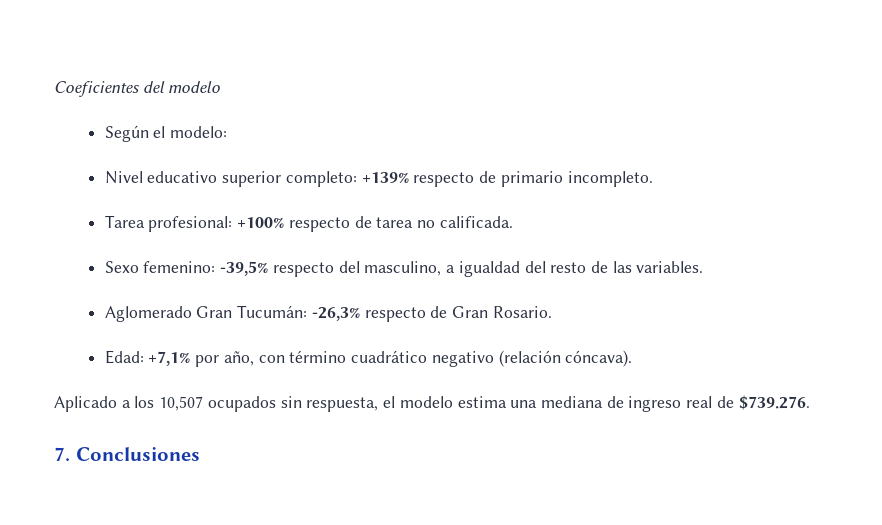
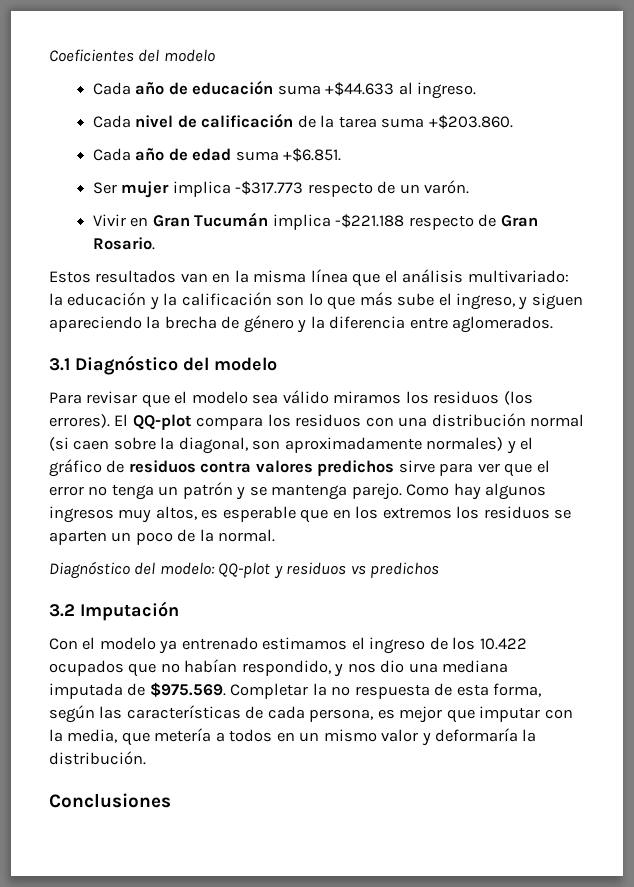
- Según el modelo:
- Nivel educativo superior completo: +139% respecto de primario incompleto.
- Tarea profesional: +100% respecto de tarea no calificada.
- Sexo femenino: -39,5% respecto del masculino, a igualdad del resto de las variables.
- Aglomerado Gran Tucumán: -26,3% respecto de Gran Rosario.
- Edad: +7,1% por año, con término cuadrático negativo (relación cóncava).
- Aplicado a los 10,507 ocupados sin respuesta, el modelo estima una mediana de ingreso real de $739.276.
- 7. Conclusiones
+ Cada año de educación suma +$44.633 al ingreso.
+ Cada nivel de calificación de la tarea suma +$203.860.
+ Cada año de edad suma +$6.851.
+ Ser mujer implica -$317.773 respecto de un varón.
+ Vivir en Gran Tucumán implica -$221.188 respecto de Gran Rosario.
+ Estos resultados van en la misma línea que el análisis multivariado: la educación y la calificación son lo que más sube el ingreso, y siguen apareciendo la brecha de género y la diferencia entre aglomerados.
+ 3.1 Diagnóstico del modelo
+ Para revisar que el modelo sea válido miramos los residuos (los errores). El QQ-plot compara los residuos con una distribución normal (si caen sobre la diagonal, son aproximadamente normales) y el gráfico de residuos contra valores predichos sirve para ver que el error no tenga un patrón y se mantenga parejo. Como hay algunos ingresos muy altos, es esperable que en los extremos los residuos se aparten un poco de la normal.
+ Diagnóstico del modelo: QQ-plot y residuos vs predichos
+ 3.2 Imputación
+ Con el modelo ya entrenado estimamos el ingreso de los 10.422 ocupados que no habían respondido, y nos dio una mediana imputada de $975.569. Completar la no respuesta de esta forma, según las características de cada persona, es mejor que imputar con la media, que metería a todos en un mismo valor y deformaría la distribución.
+ Conclusiones

